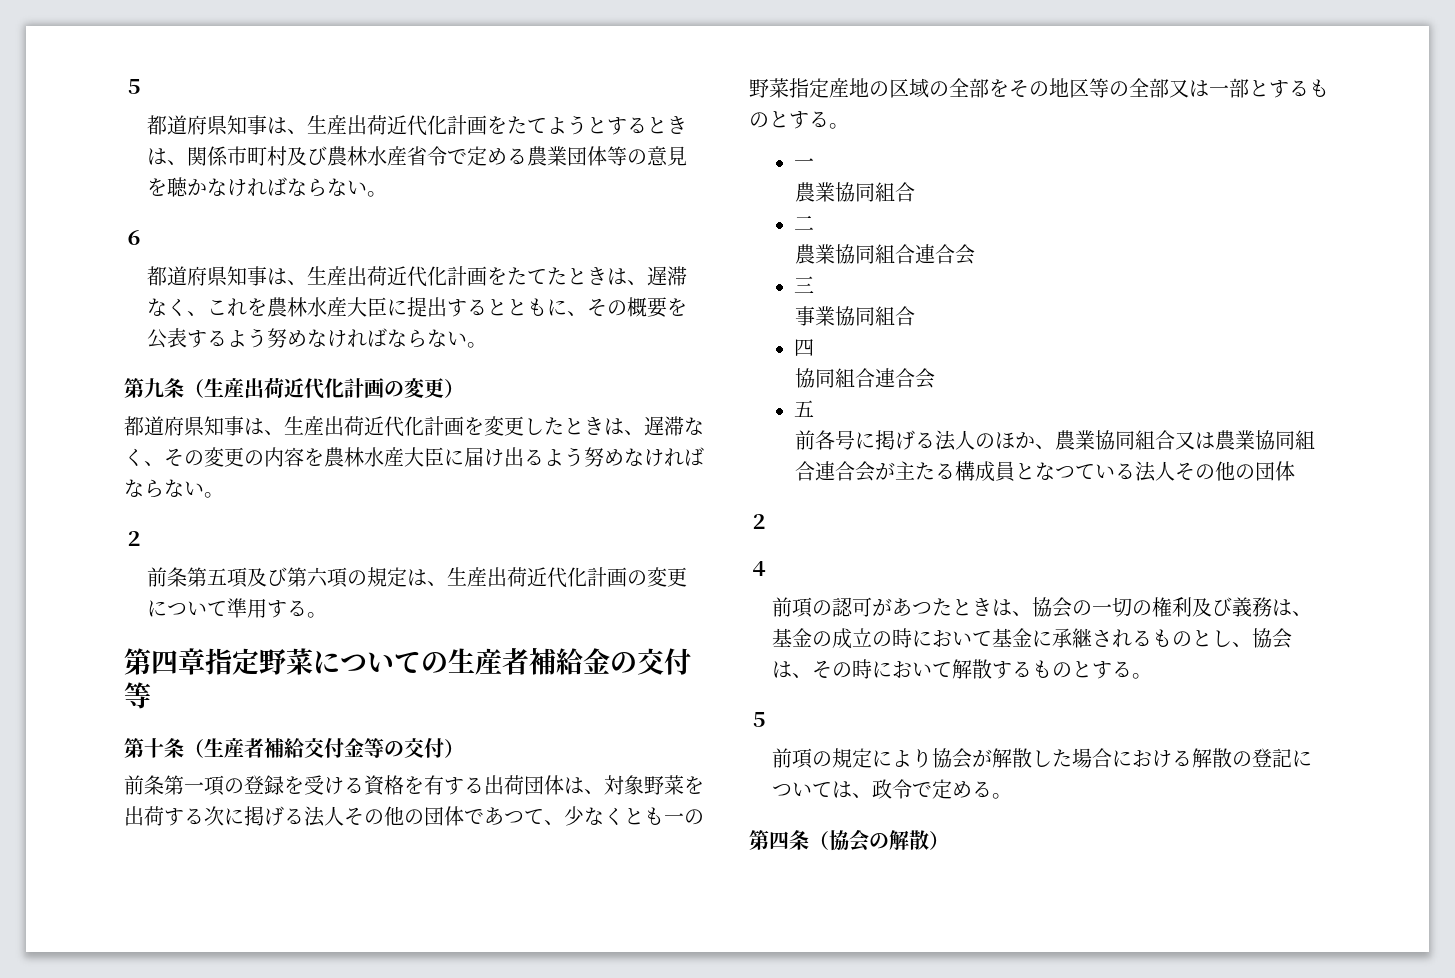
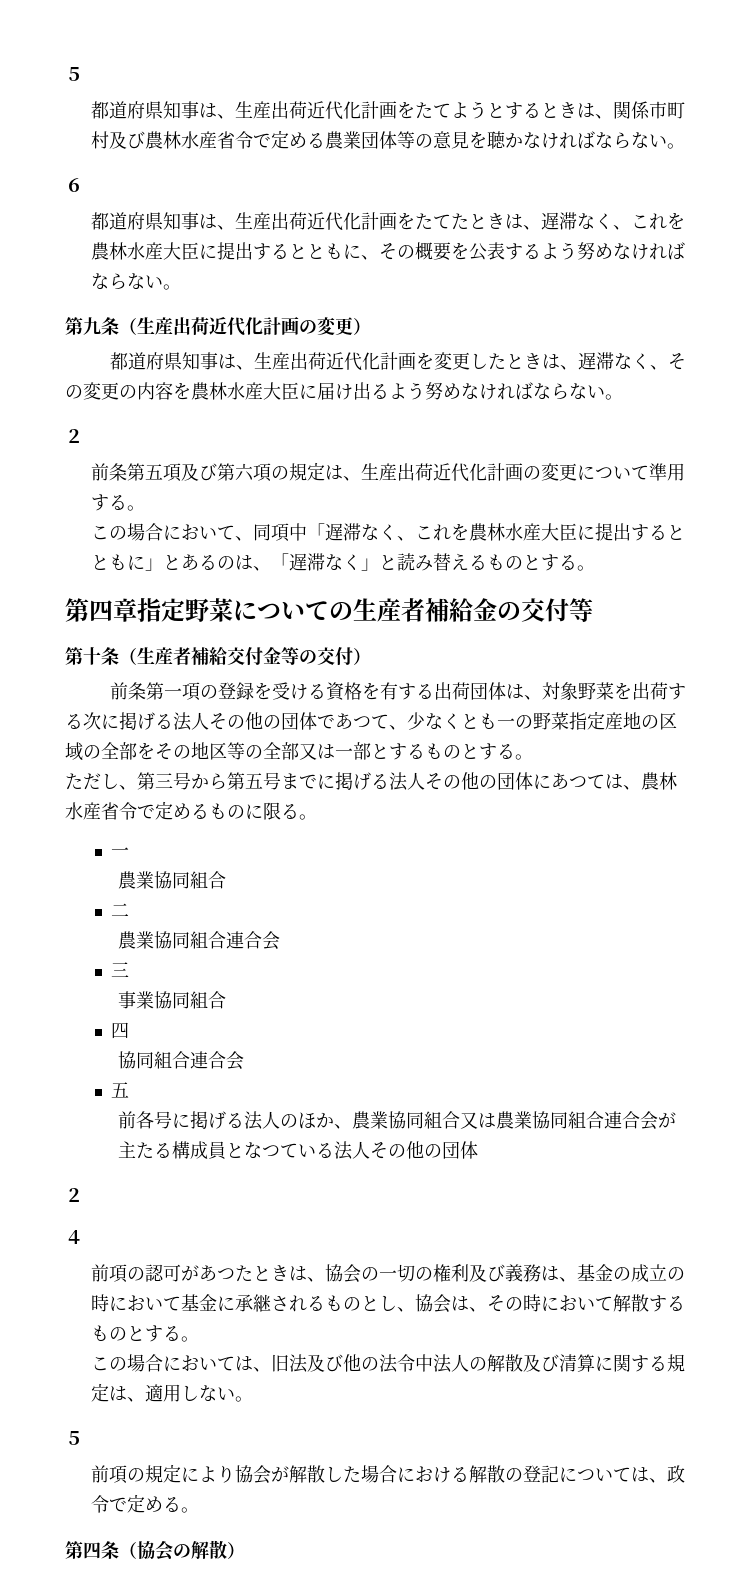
+ この場合において、同項中「遅滞なく、これを農林水産大臣に提出するとともに」とあるのは、「遅滞なく」と読み替えるものとする。
+ ただし、第三号から第五号までに掲げる法人その他の団体にあつては、農林水産省令で定めるものに限る。
+ この場合においては、旧法及び他の法令中法人の解散及び清算に関する規定は、適用しない。

